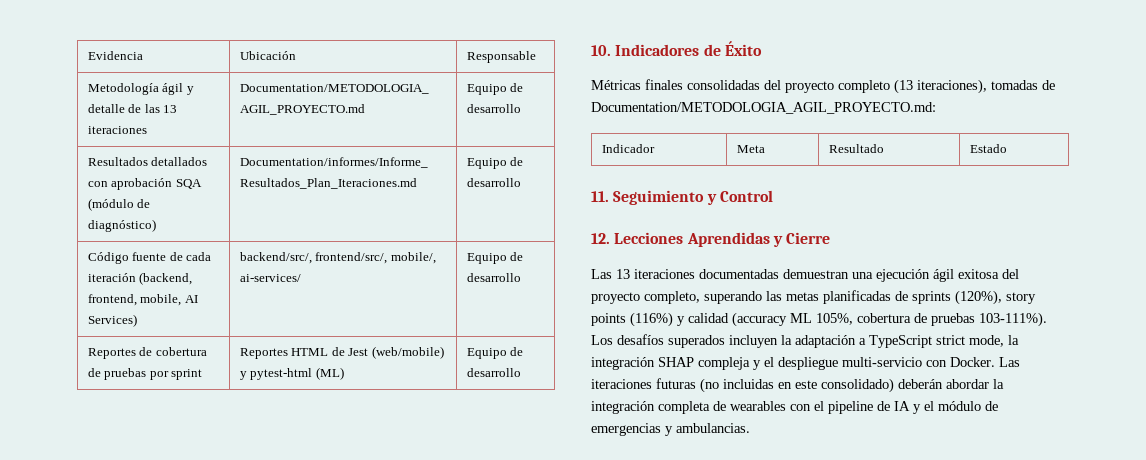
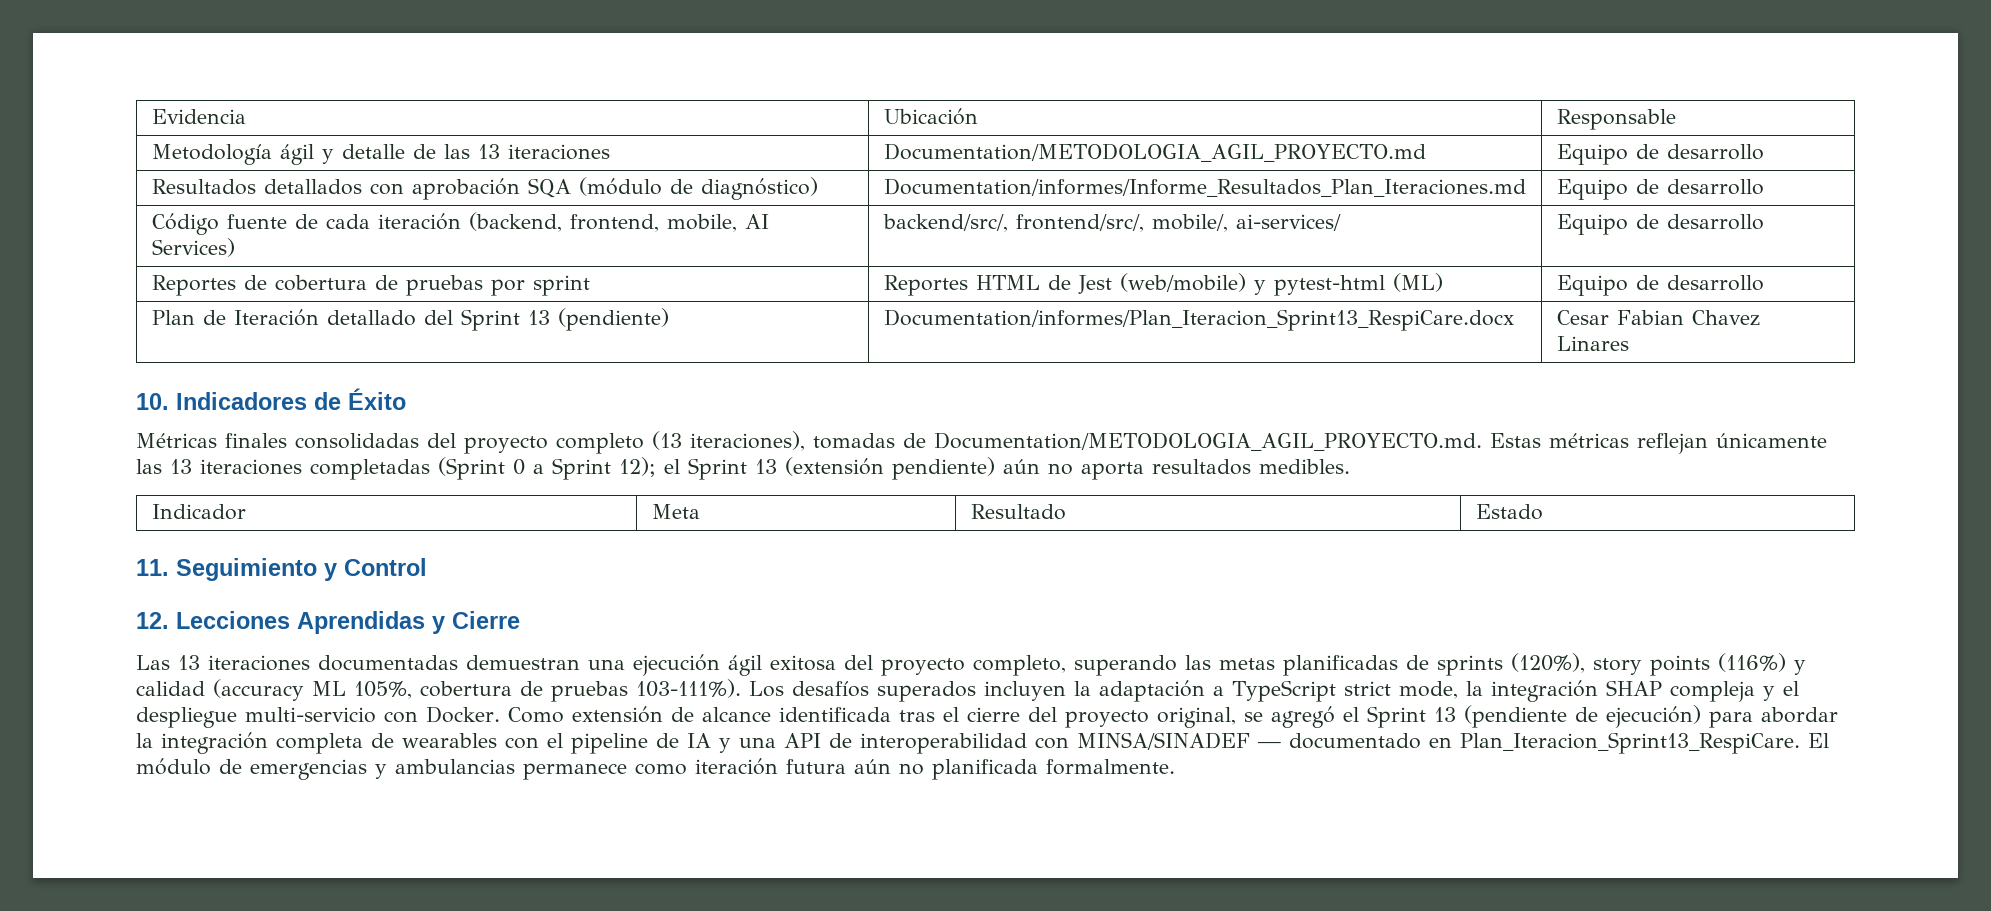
+ Plan de Iteración detallado del Sprint 13 (pendiente) | Documentation/informes/Plan_Iteracion_Sprint13_RespiCare.docx | Cesar Fabian Chavez Linares
- Métricas finales consolidadas del proyecto completo (13 iteraciones), tomadas de Documentation/METODOLOGIA_AGIL_PROYECTO.md:
+ Métricas finales consolidadas del proyecto completo (13 iteraciones), tomadas de Documentation/METODOLOGIA_AGIL_PROYECTO.md. Estas métricas reflejan únicamente las 13 iteraciones completadas (Sprint 0 a Sprint 12); el Sprint 13 (extensión pendiente) aún no aporta resultados medibles.
- Las iteraciones futuras (no incluidas en este consolidado) deberán abordar la integración completa de wearables con el pipeline de IA y el módulo de emergencias y ambulancias.
+ Como extensión de alcance identificada tras el cierre del proyecto original, se agregó el Sprint 13 (pendiente de ejecución) para abordar la integración completa de wearables con el pipeline de IA y una API de interoperabilidad con MINSA/SINADEF — documentado en Plan_Iteracion_Sprint13_RespiCare. El módulo de emergencias y ambulancias permanece como iteración futura aún no planificada formalmente.

